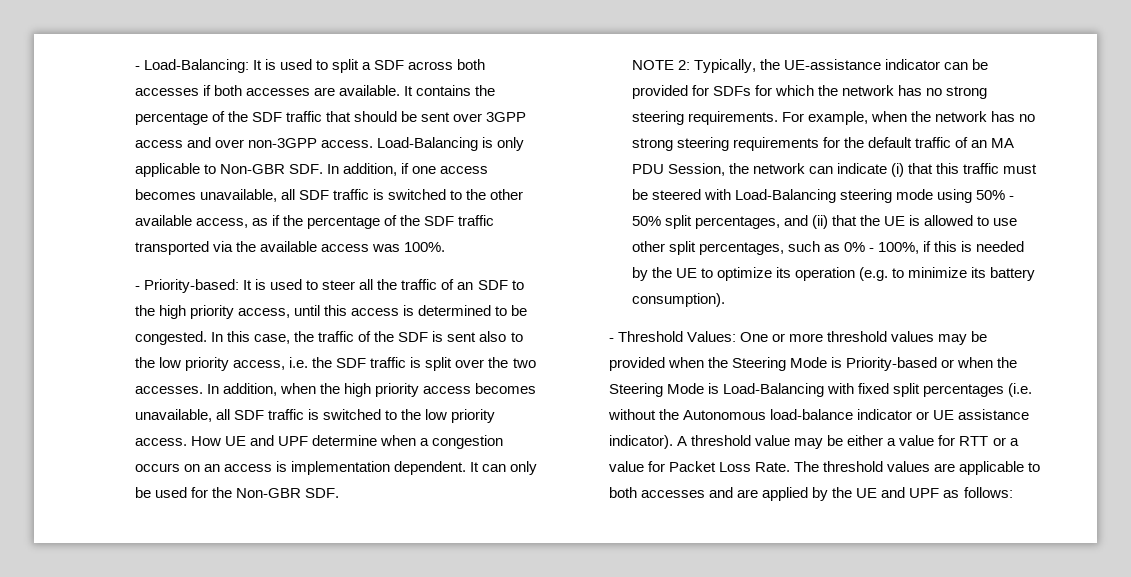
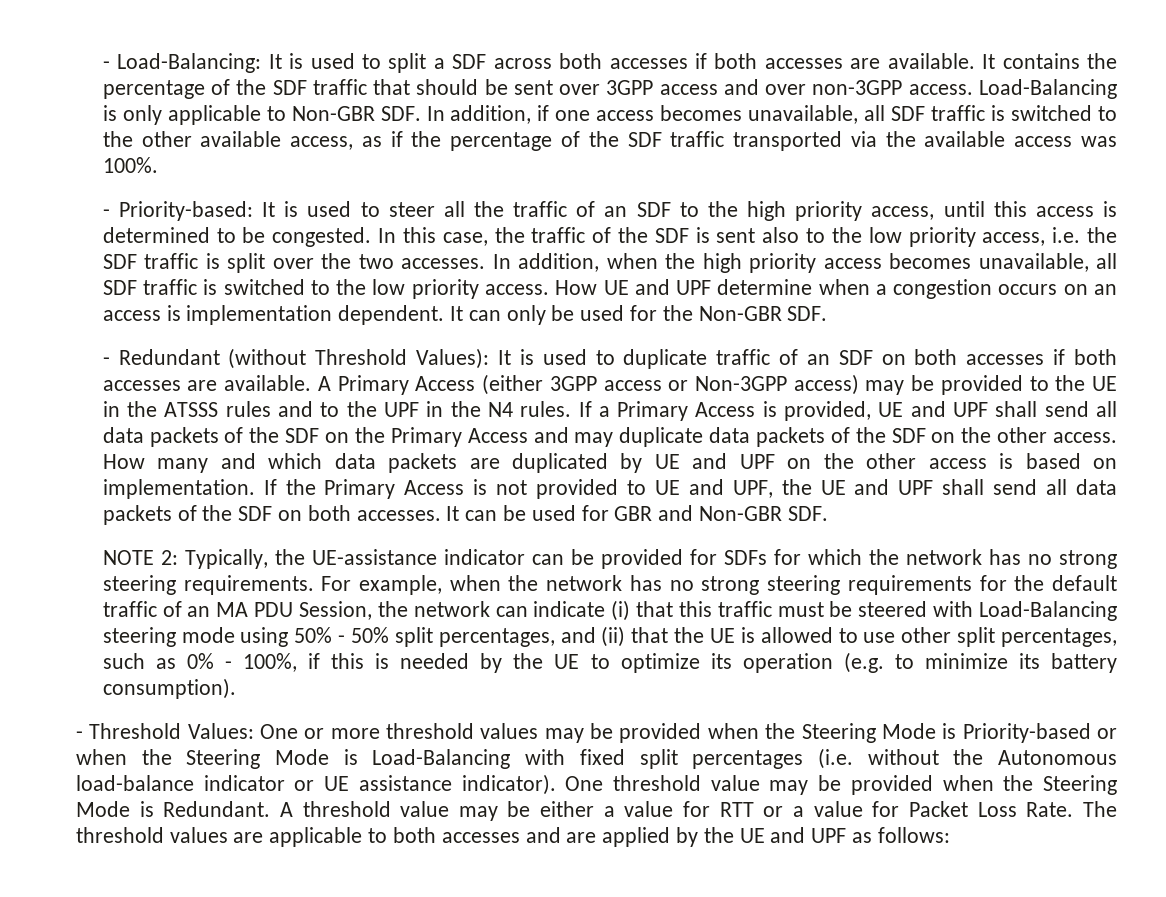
+ - Redundant (without Threshold Values): It is used to duplicate traffic of an SDF on both accesses if both accesses are available. A Primary Access (either 3GPP access or Non-3GPP access) may be provided to the UE in the ATSSS rules and to the UPF in the N4 rules. If a Primary Access is provided, UE and UPF shall send all data packets of the SDF on the Primary Access and may duplicate data packets of the SDF on the other access. How many and which data packets are duplicated by UE and UPF on the other access is based on implementation. If the Primary Access is not provided to UE and UPF, the UE and UPF shall send all data packets of the SDF on both accesses. It can be used for GBR and Non-GBR SDF.
+ One threshold value may be provided when the Steering Mode is Redundant.

